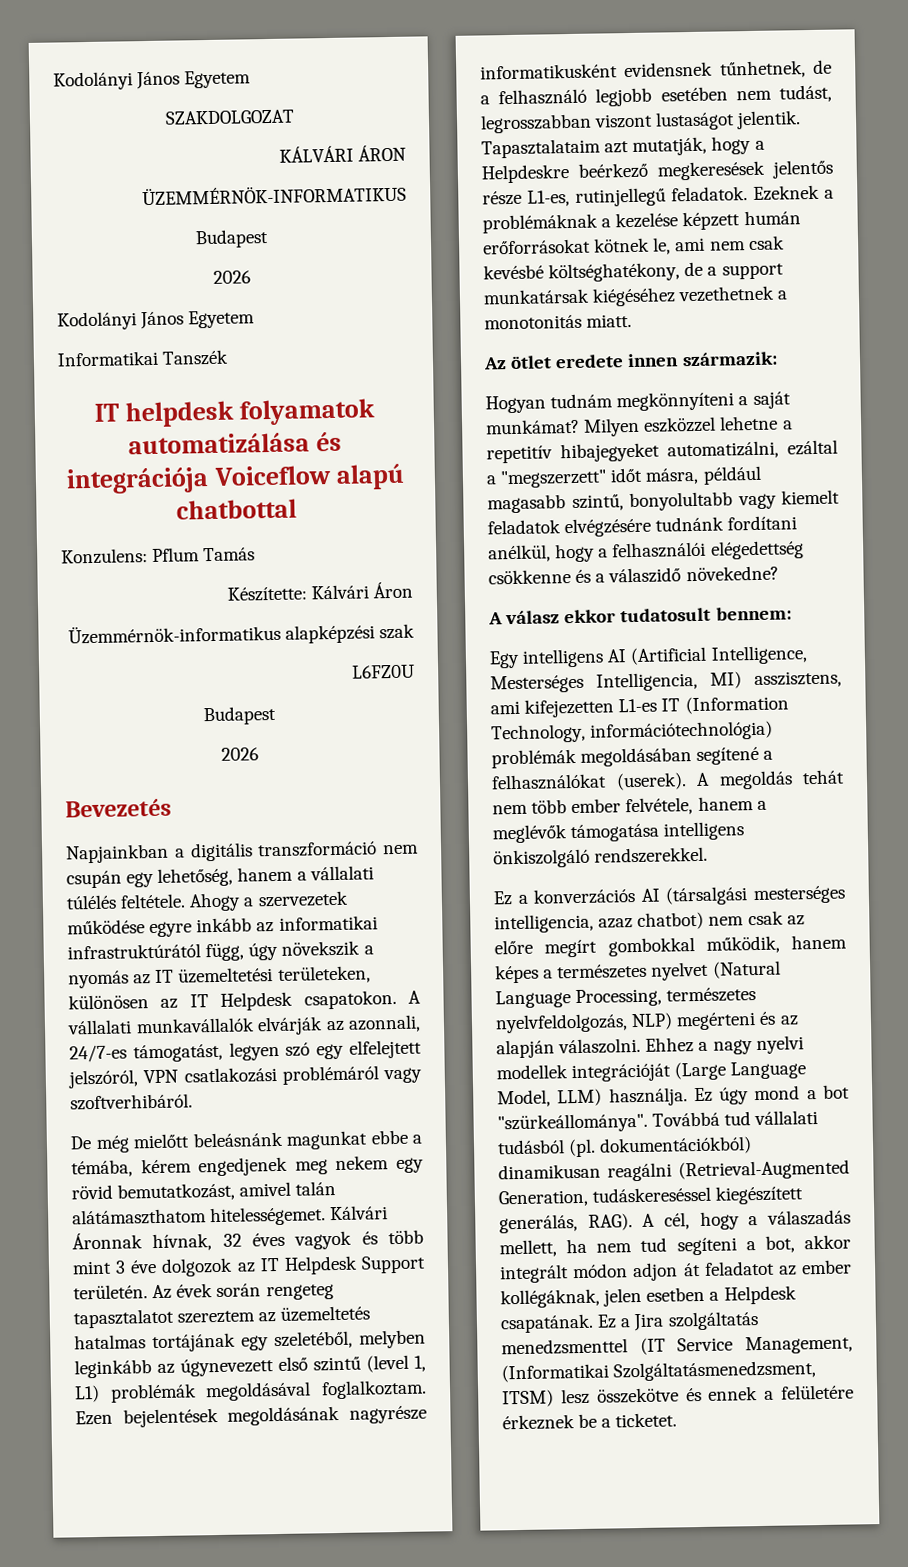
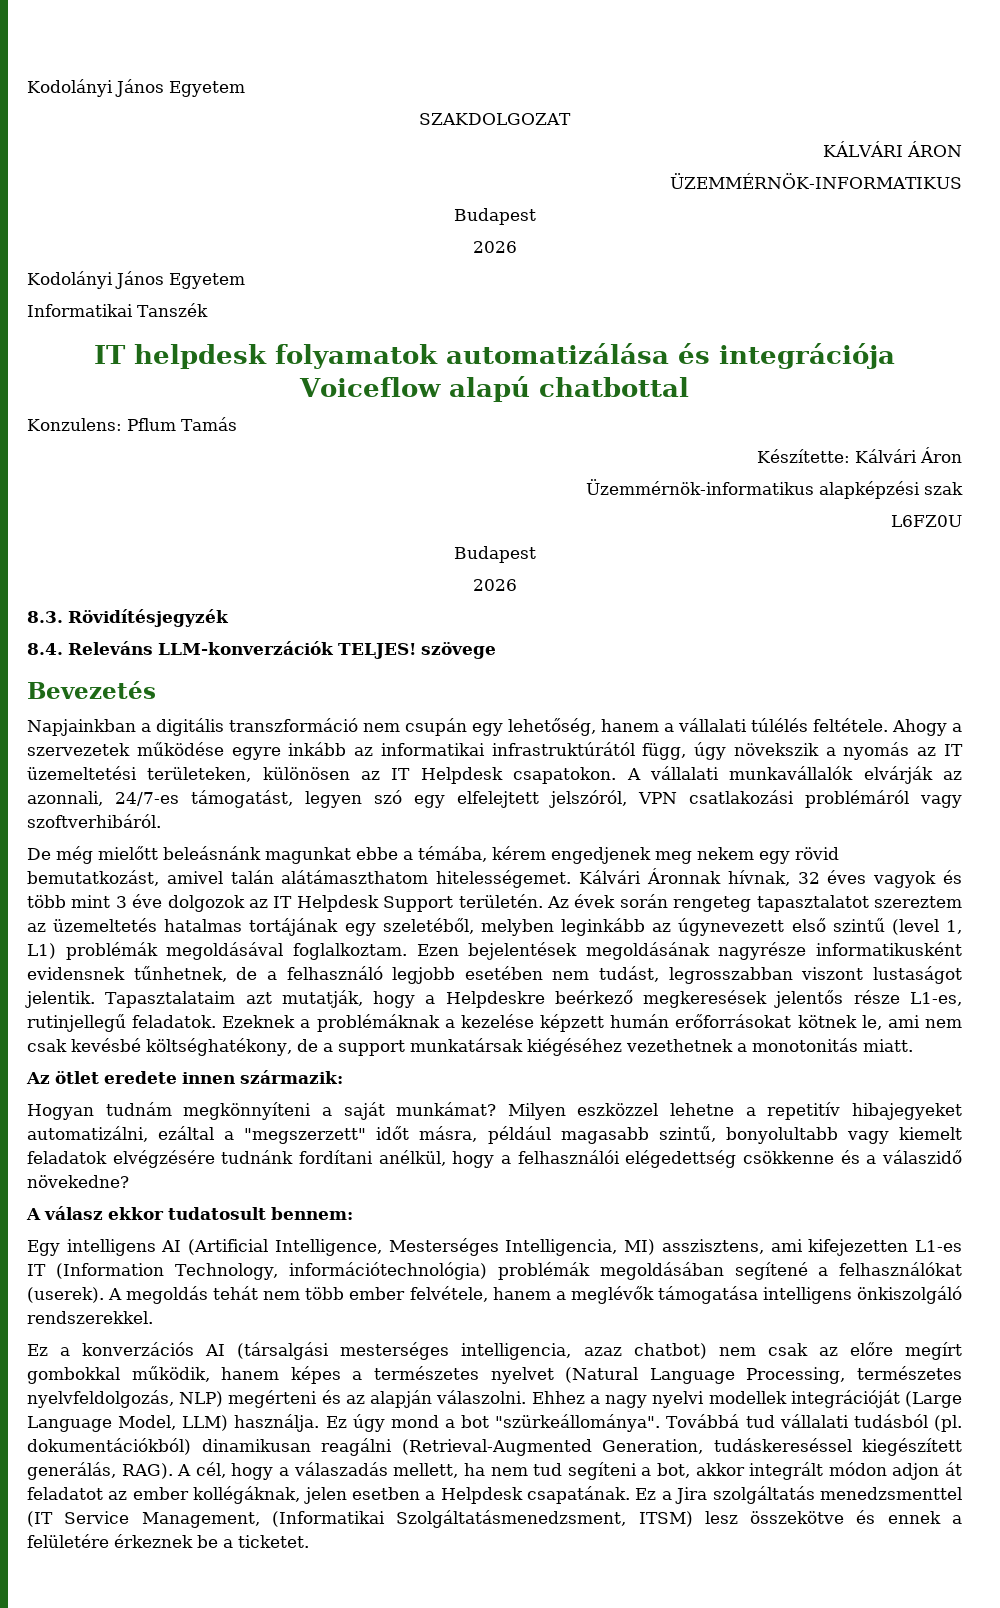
+ 8.3. Rövidítésjegyzék
+ 8.4. Releváns LLM-konverzációk TELJES! szövege

